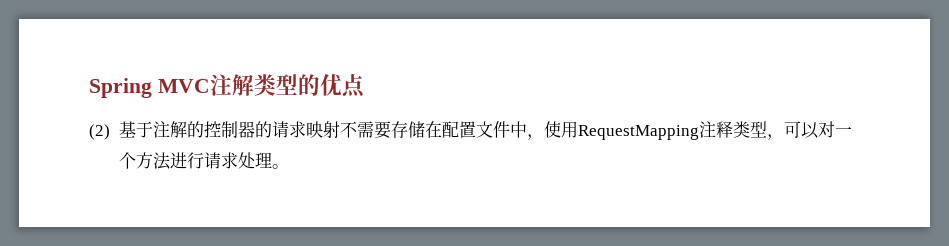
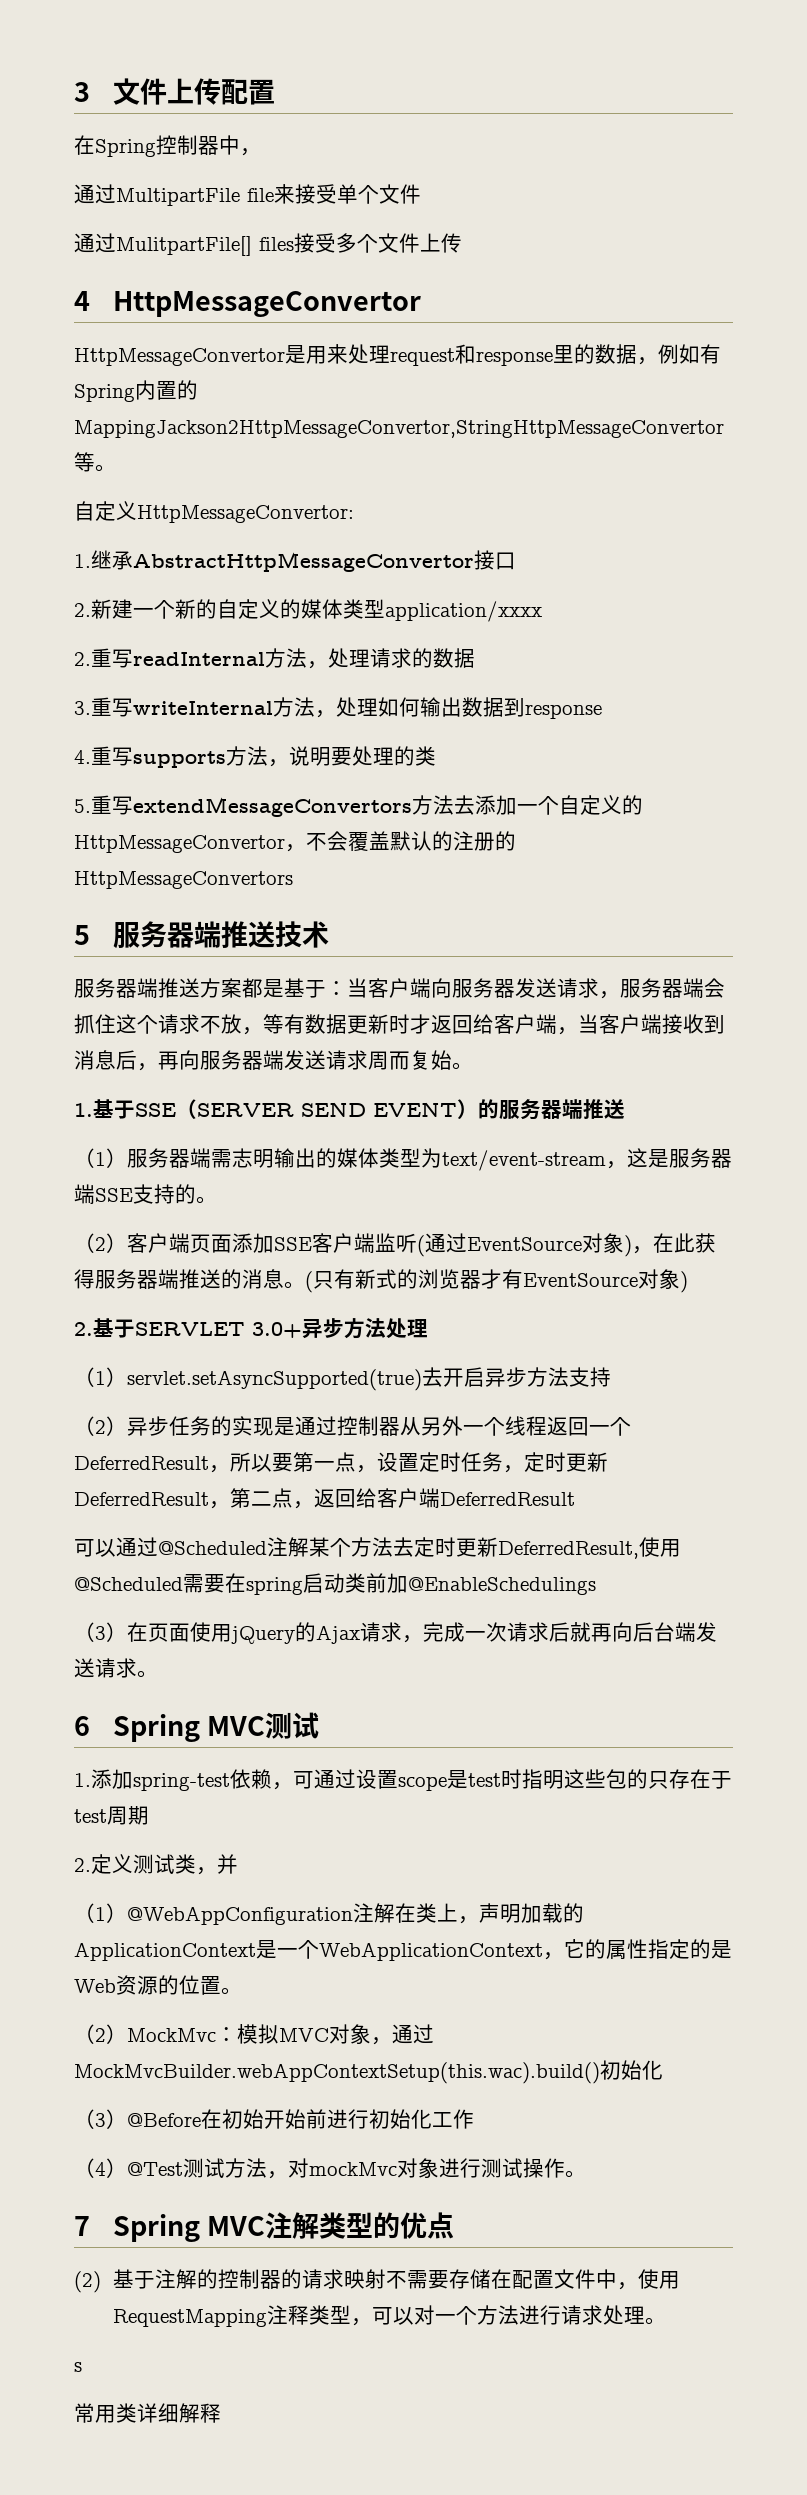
- Spring MVC注解类型的优点
+ 3文件上传配置
+ 在Spring控制器中，
+ 通过MultipartFile file来接受单个文件
+ 通过MulitpartFile[] files接受多个文件上传
+ 4 HttpMessageConvertor
+ HttpMessageConvertor是用来处理request和response里的数据，例如有Spring内置的MappingJackson2HttpMessageConvertor,StringHttpMessageConvertor等。
+ 自定义HttpMessageConvertor:
+ 1.继承AbstractHttpMessageConvertor接口
+ 2.新建一个新的自定义的媒体类型application/xxxx
+ 2.重写readInternal方法，处理请求的数据
+ 3.重写writeInternal方法，处理如何输出数据到response
+ 4.重写supports方法，说明要处理的类
+ 5.重写extendMessageConvertors方法去添加一个自定义的HttpMessageConvertor，不会覆盖默认的注册的HttpMessageConvertors
+ 5服务器端推送技术
+ 服务器端推送方案都是基于：当客户端向服务器发送请求，服务器端会抓住这个请求不放，等有数据更新时才返回给客户端，当客户端接收到消息后，再向服务器端发送请求周而复始。
+ 1.基于SSE（SERVER SEND EVENT）的服务器端推送
+ （1）服务器端需志明输出的媒体类型为text/event-stream，这是服务器端SSE支持的。
+ （2）客户端页面添加SSE客户端监听(通过EventSource对象)，在此获得服务器端推送的消息。(只有新式的浏览器才有EventSource对象)
+ 2.基于SERVLET 3.0+异步方法处理
+ （1）servlet.setAsyncSupported(true)去开启异步方法支持
+ （2）异步任务的实现是通过控制器从另外一个线程返回一个DeferredResult，所以要第一点，设置定时任务，定时更新DeferredResult，第二点，返回给客户端DeferredResult
+ 可以通过@Scheduled注解某个方法去定时更新DeferredResult,使用@Scheduled需要在spring启动类前加@EnableSchedulings
+ （3）在页面使用jQuery的Ajax请求，完成一次请求后就再向后台端发送请求。
+ 6 Spring MVC测试
+ 1.添加spring-test依赖，可通过设置scope是test时指明这些包的只存在于test周期
+ 2.定义测试类，并
+ （1）@WebAppConfiguration注解在类上，声明加载的ApplicationContext是一个WebApplicationContext，它的属性指定的是Web资源的位置。
+ （2）MockMvc：模拟MVC对象，通过MockMvcBuilder.webAppContextSetup(this.wac).build()初始化
+ （3）@Before在初始开始前进行初始化工作
+ （4）@Test测试方法，对mockMvc对象进行测试操作。
+ 7 Spring MVC注解类型的优点
+ s
+ 常用类详细解释

